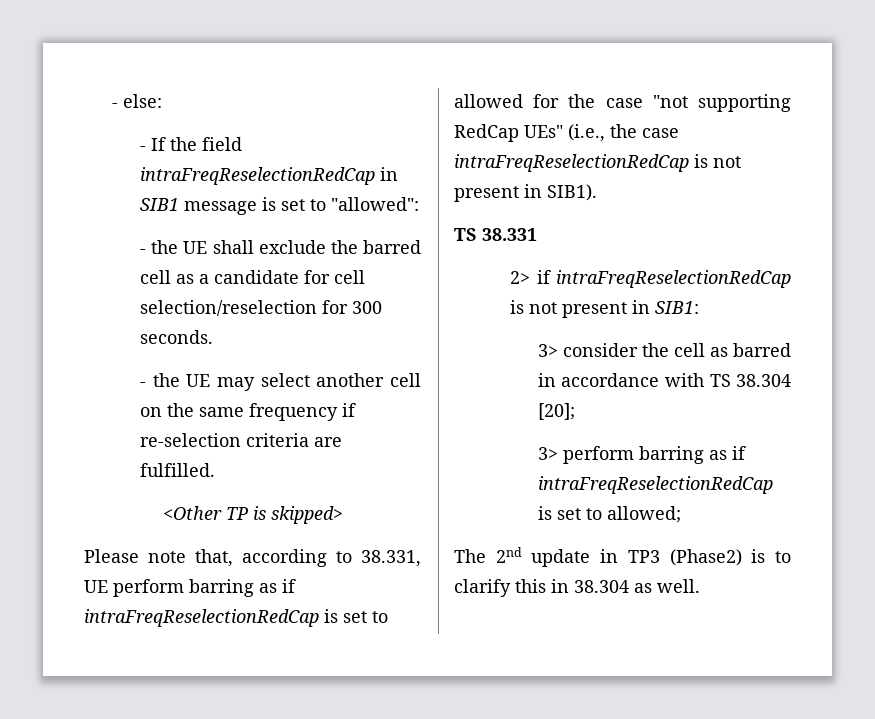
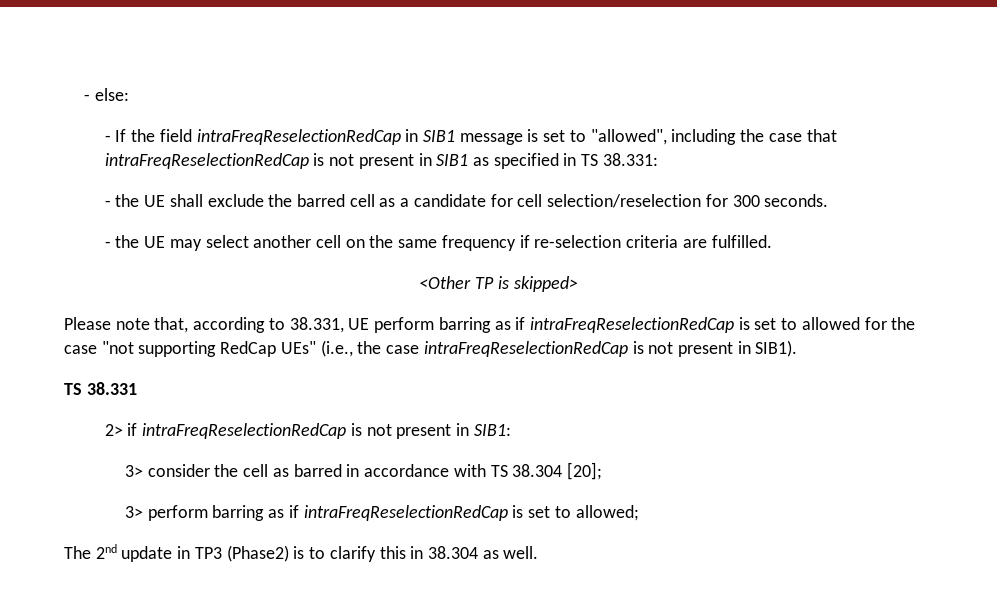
- - If the field intraFreqReselectionRedCap in SIB1 message is set to "allowed":
+ - If the field intraFreqReselectionRedCap in SIB1 message is set to "allowed", including the case that intraFreqReselectionRedCap is not present in SIB1 as specified in TS 38.331:

